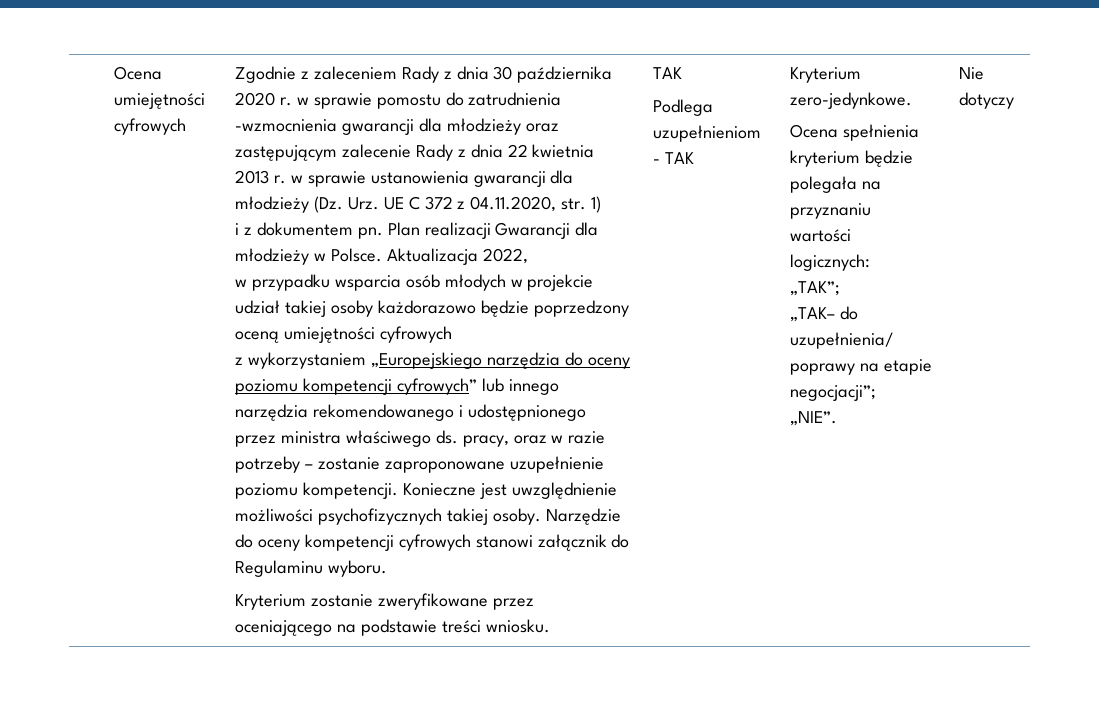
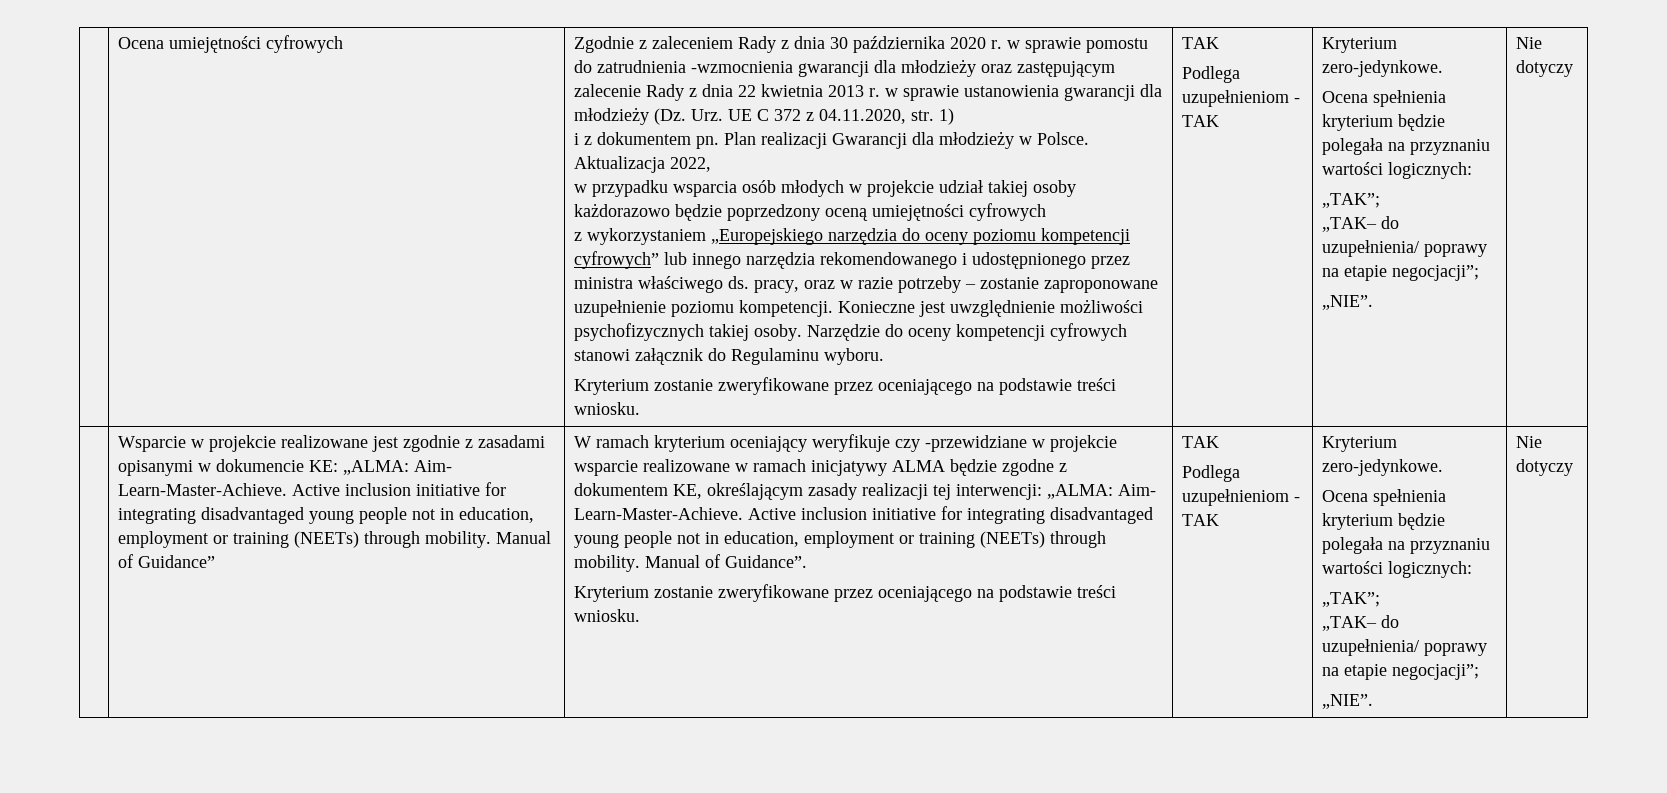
+ Wsparcie w projekcie realizowane jest zgodnie z zasadami opisanymi w dokumencie KE: „ALMA: Aim- Learn-Master-Achieve. Active inclusion initiative for integrating disadvantaged young people not in education, employment or training (NEETs) through mobility. Manual of Guidance” | W ramach kryterium oceniający weryfikuje czy -przewidziane w projekcie wsparcie realizowane w ramach inicjatywy ALMA będzie zgodne z dokumentem KE, określającym zasady realizacji tej interwencji: „ALMA: Aim- Learn-Master-Achieve. Active inclusion initiative for integrating disadvantaged young people not in education, employment or training (NEETs) through mobility. Manual of Guidance”.
+ Kryterium zostanie zweryfikowane przez oceniającego na podstawie treści wniosku. | TAK
+ Podlega uzupełnieniom - TAK | Kryterium zero-jedynkowe.
+ Ocena spełnienia kryterium będzie polegała na przyznaniu wartości logicznych:
+ „TAK”;
+ „TAK– do uzupełnienia/ poprawy na etapie negocjacji”;
+ „NIE”. | Nie dotyczy

